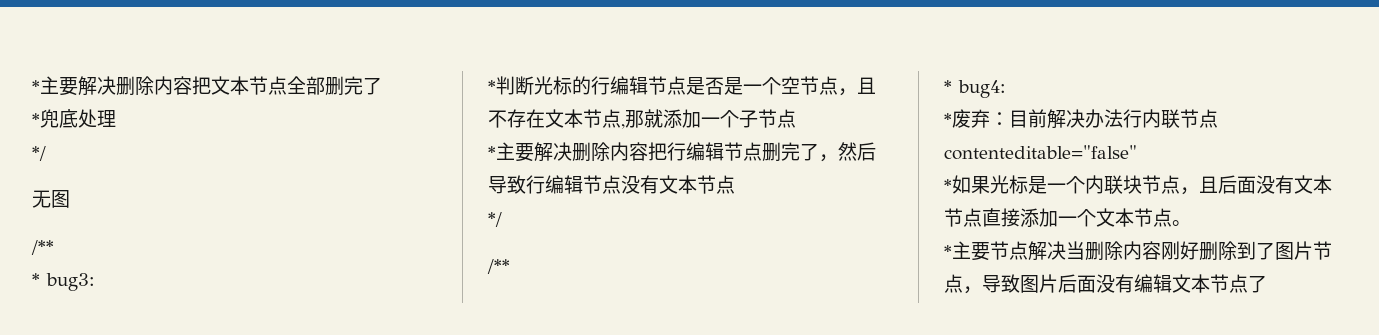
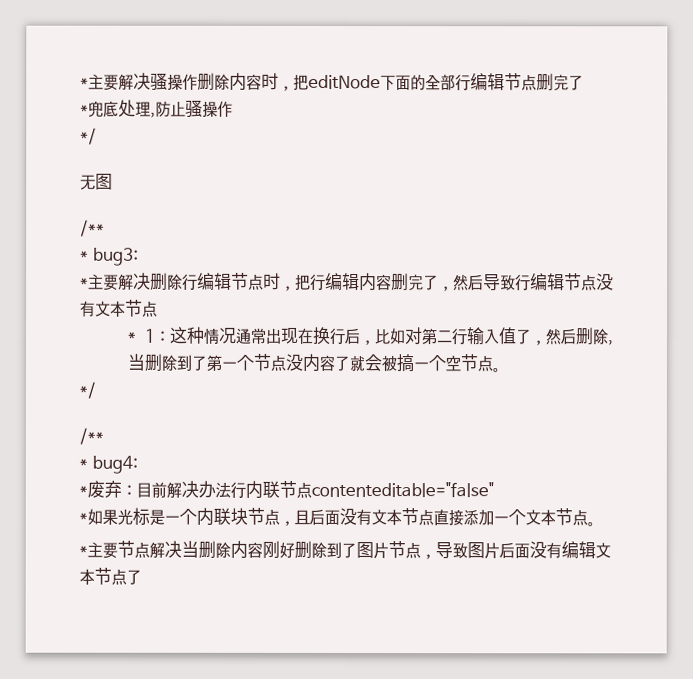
- *主要解决删除内容把文本节点全部删完了
+ *主要解决骚操作删除内容时，把editNode下面的全部行编辑节点删完了
- *兜底处理
+ *兜底处理,防止骚操作
- *判断光标的行编辑节点是否是一个空节点，且不存在文本节点,那就添加一个子节点
- *主要解决删除内容把行编辑节点删完了，然后导致行编辑节点没有文本节点
+ *主要解决删除行编辑节点时，把行编辑内容删完了，然后导致行编辑节点没有文本节点
+ * 1：这种情况通常出现在换行后，比如对第二行输入值了，然后删除,当删除到了第一个节点没内容了就会被搞一个空节点。

